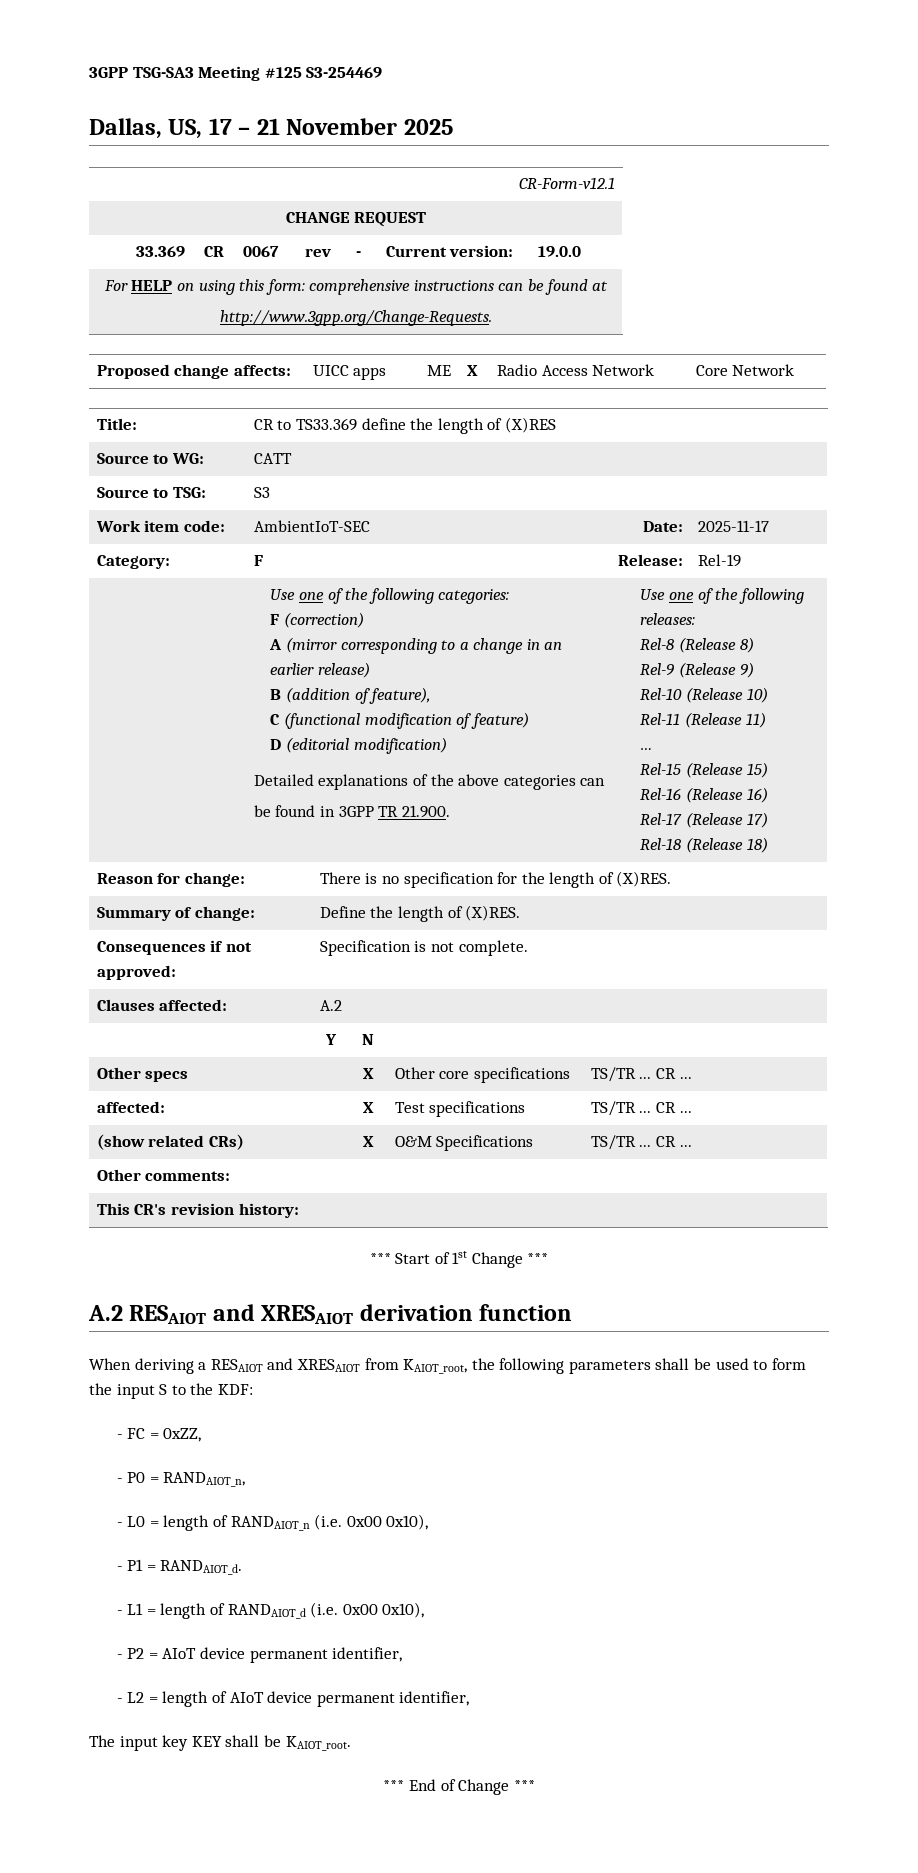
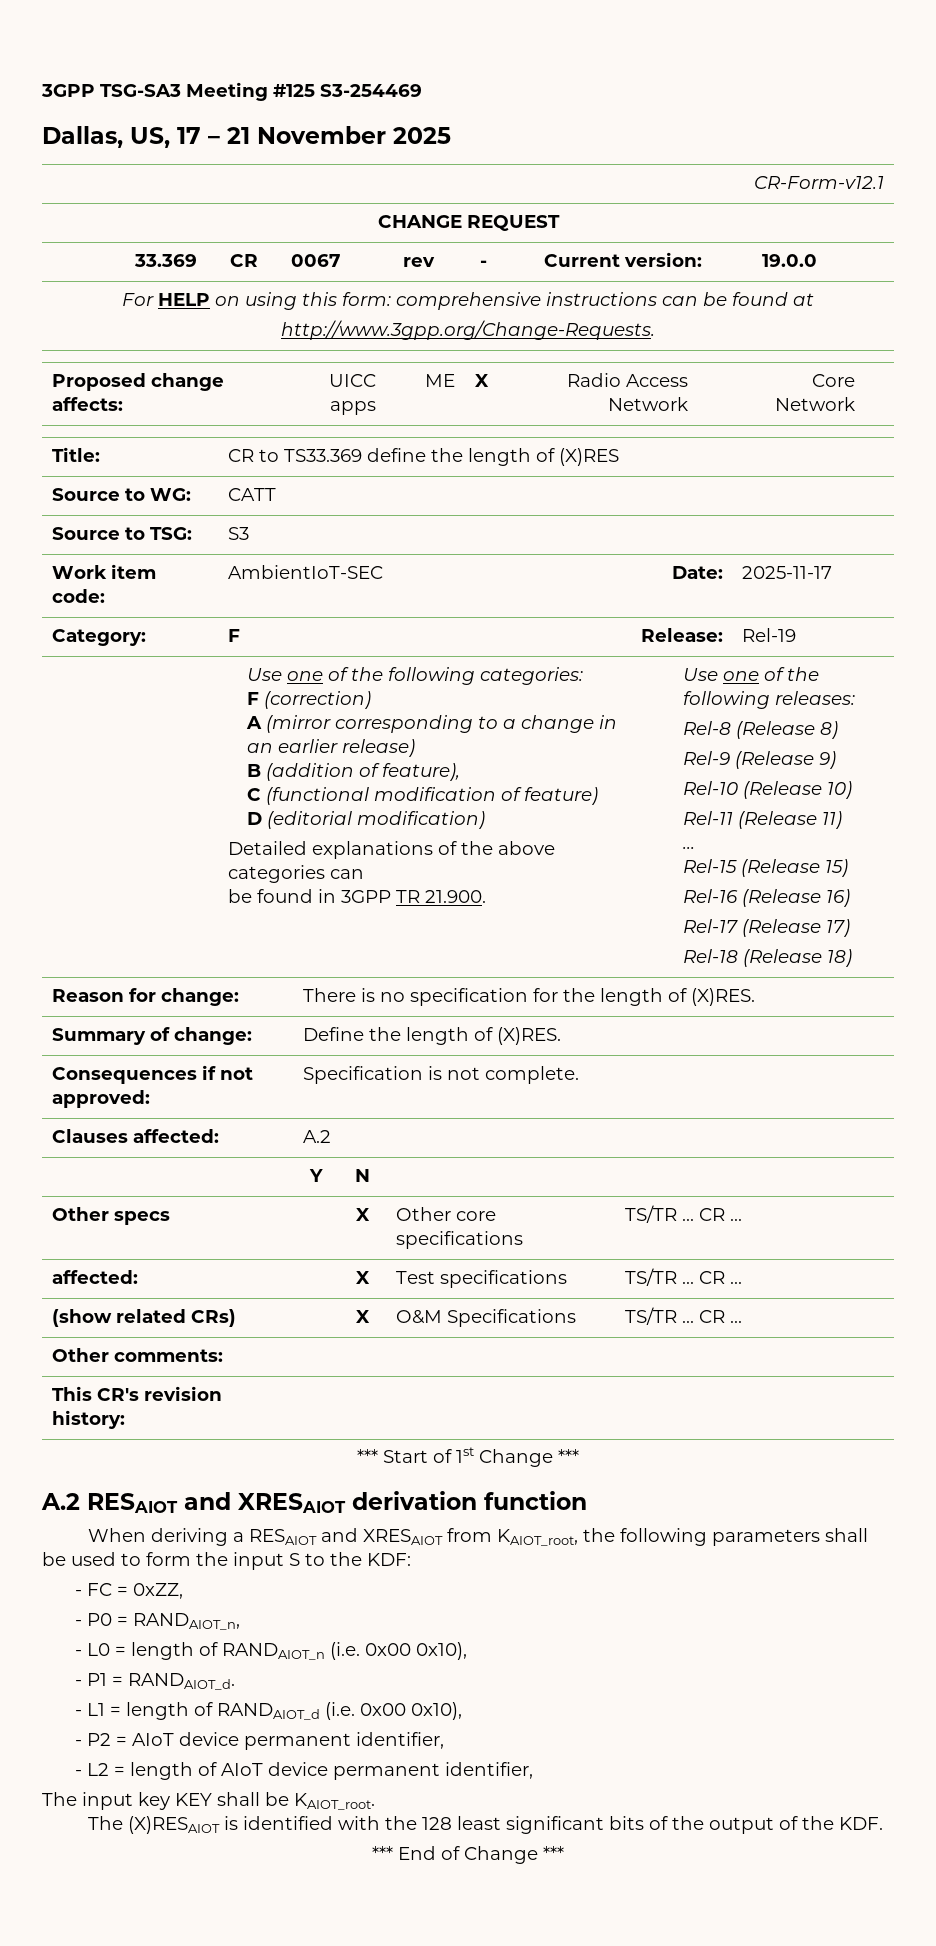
+ The (X)RESAIOT is identified with the 128 least significant bits of the output of the KDF.

